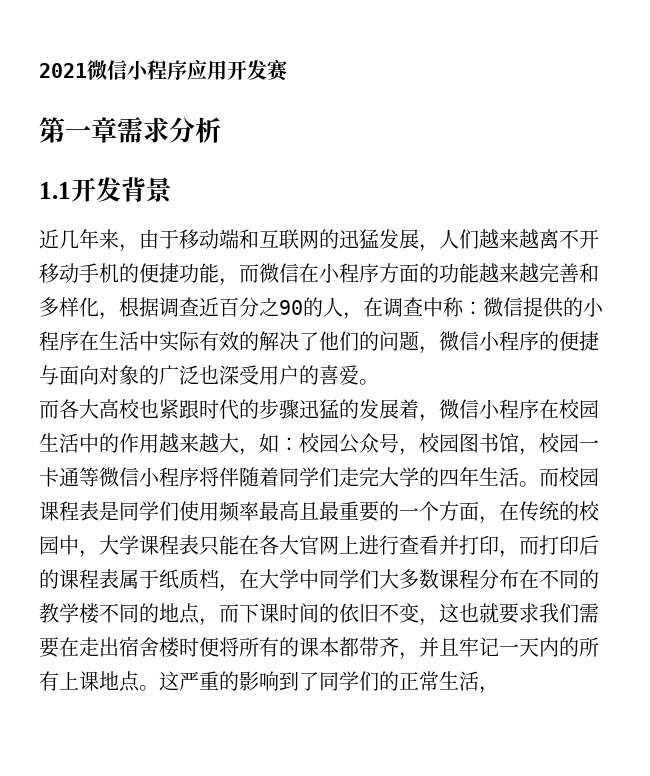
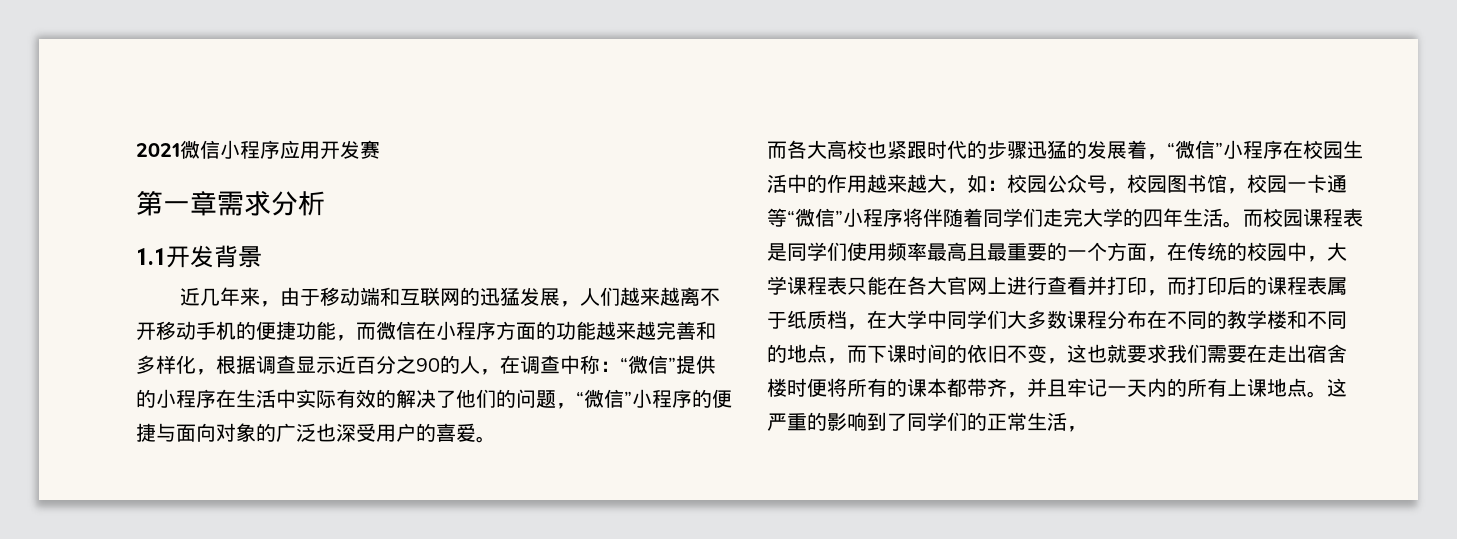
- 近几年来，由于移动端和互联网的迅猛发展，人们越来越离不开移动手机的便捷功能，而微信在小程序方面的功能越来越完善和多样化，根据调查近百分之90的人，在调查中称：
+ 近几年来，由于移动端和互联网的迅猛发展，人们越来越离不开移动手机的便捷功能，而微信在小程序方面的功能越来越完善和多样化，根据调查显示近百分之90的人，在调查中称：
- 微信提供的小程序在生活中实际有效的解决了他们的问题，微信小程序的便捷与面向对象的广泛也深受用户的喜爱。
+ “微信”提供的小程序在生活中实际有效的解决了他们的问题，“微信”小程序的便捷与面向对象的广泛也深受用户的喜爱。
- 而各大高校也紧跟时代的步骤迅猛的发展着，微信小程序在校园生活中的作用越来越大，如：校园公众号，校园图书馆，校园一卡通等微信小程序将伴随着同学们走完大学的四年生活。
+ 而各大高校也紧跟时代的步骤迅猛的发展着，“微信”小程序在校园生活中的作用越来越大，如：校园公众号，校园图书馆，校园一卡通等“微信”小程序将伴随着同学们走完大学的四年生活。
- 而校园课程表是同学们使用频率最高且最重要的一个方面，在传统的校园中，大学课程表只能在各大官网上进行查看并打印，而打印后的课程表属于纸质档，在大学中同学们大多数课程分布在不同的教学楼不同的地点，而下课时间的依旧不变，这也就要求我们需要在走出宿舍楼时便将所有的课本都带齐，并且牢记一天内的所有上课地点。
+ 而校园课程表是同学们使用频率最高且最重要的一个方面，在传统的校园中，大学课程表只能在各大官网上进行查看并打印，而打印后的课程表属于纸质档，在大学中同学们大多数课程分布在不同的教学楼和不同的地点，而下课时间的依旧不变，这也就要求我们需要在走出宿舍楼时便将所有的课本都带齐，并且牢记一天内的所有上课地点。

